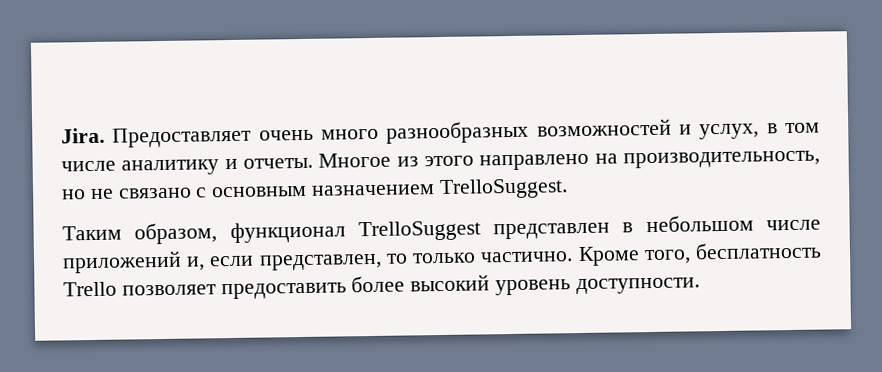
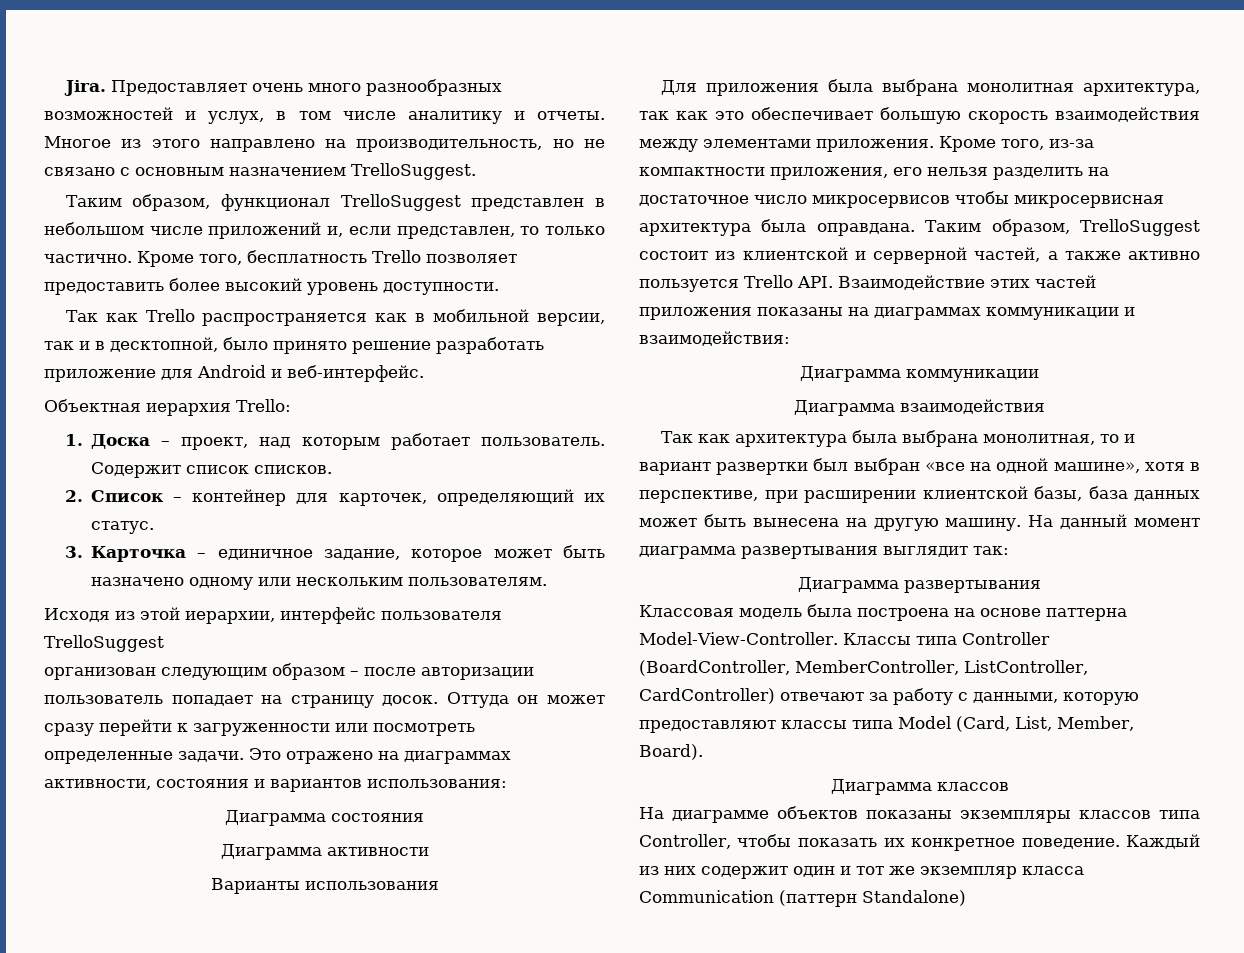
+ Так как Trello распространяется как в мобильной версии, так и в десктопной, было принято решение разработать приложение для Android и веб-интерфейс.
+ Объектная иерархия Trello:
+ 1. Доска – проект, над которым работает пользователь. Содержит список списков.
+ 2. Список – контейнер для карточек, определяющий их статус.
+ 3. Карточка – единичное задание, которое может быть назначено одному или нескольким пользователям.
+ Исходя из этой иерархии, интерфейс пользователя TrelloSuggest
+ организован следующим образом – после авторизации пользователь попадает на страницу досок. Оттуда он может сразу перейти к загруженности или посмотреть определенные задачи. Это отражено на диаграммах активности, состояния и вариантов использования:
+ Диаграмма состояния
+ Диаграмма активности
+ Варианты использования
+ Для приложения была выбрана монолитная архитектура, так как это обеспечивает большую скорость взаимодействия между элементами приложения. Кроме того, из-за компактности приложения, его нельзя разделить на достаточное число микросервисов чтобы микросервисная архитектура была оправдана. Таким образом, TrelloSuggest состоит из клиентской и серверной частей, а также активно пользуется Trello API. Взаимодействие этих частей приложения показаны на диаграммах коммуникации и взаимодействия:
+ Диаграмма коммуникации
+ Диаграмма взаимодействия
+ Так как архитектура была выбрана монолитная, то и вариант развертки был выбран «все на одной машине», хотя в перспективе, при расширении клиентской базы, база данных может быть вынесена на другую машину. На данный момент диаграмма развертывания выглядит так:
+ Диаграмма развертывания
+ Классовая модель была построена на основе паттерна Model-View-Controller. Классы типа Controller (BoardController, MemberController, ListController, CardController) отвечают за работу с данными, которую предоставляют классы типа Model (Card, List, Member, Board).
+ Диаграмма классов
+ На диаграмме объектов показаны экземпляры классов типа Controller, чтобы показать их конкретное поведение. Каждый из них содержит один и тот же экземпляр класса Communication (паттерн Standalone)

